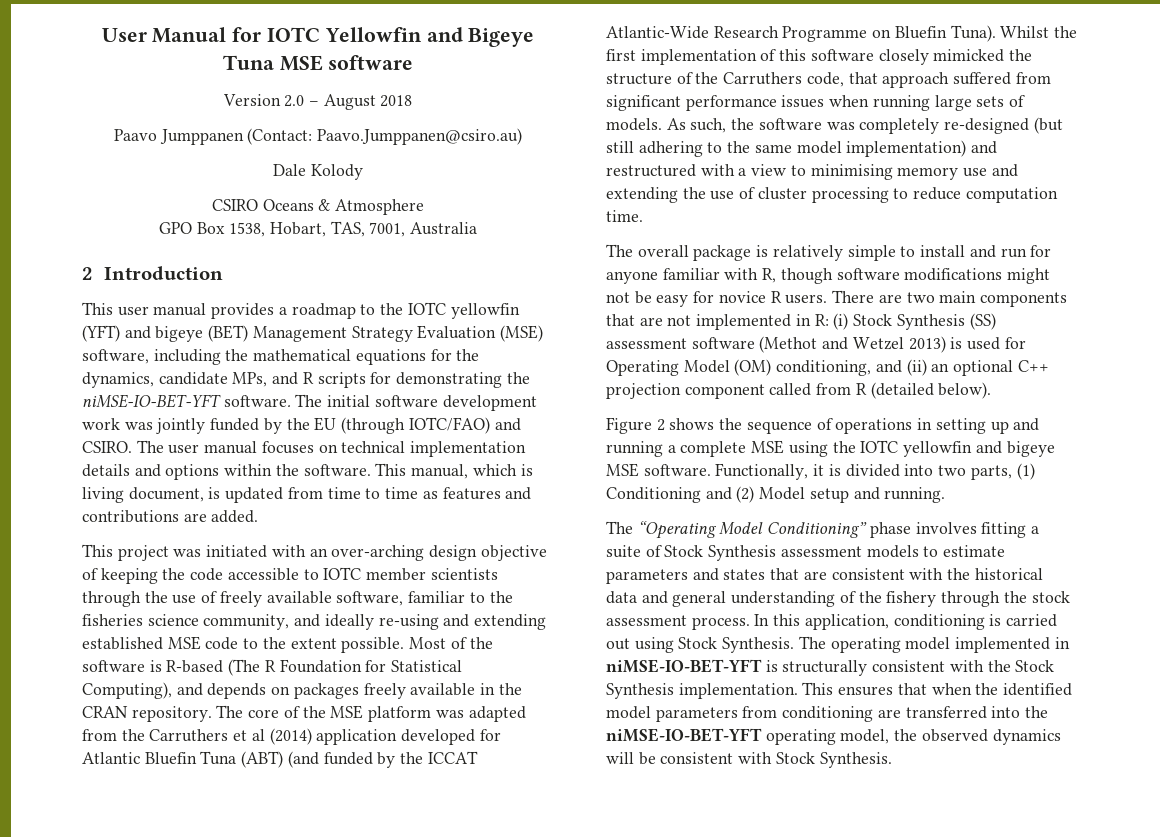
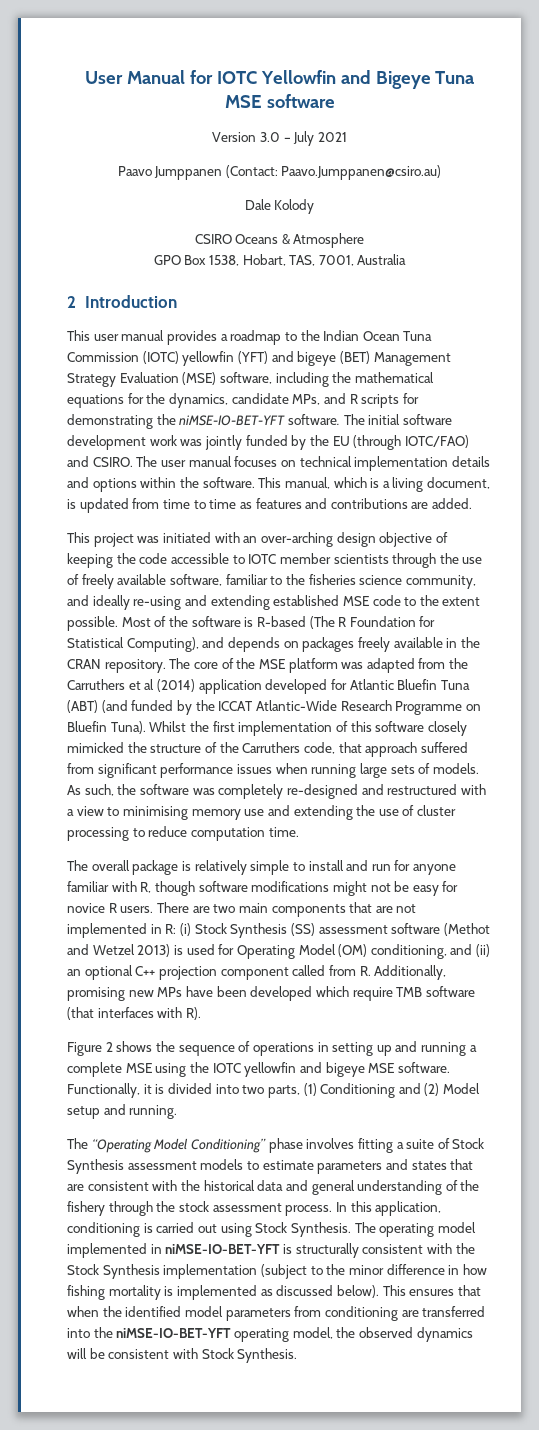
- Version 2.0 – August 2018
+ Version 3.0 – July 2021
- This user manual provides a roadmap to the IOTC yellowfin (YFT) and bigeye (BET) Management Strategy Evaluation (MSE) software, including the mathematical equations for the dynamics, candidate MPs, and R scripts for demonstrating the niMSE-IO-BET-YFT software.
+ This user manual provides a roadmap to the Indian Ocean Tuna Commission (IOTC) yellowfin (YFT) and bigeye (BET) Management Strategy Evaluation (MSE) software, including the mathematical equations for the dynamics, candidate MPs, and R scripts for demonstrating the niMSE-IO-BET-YFT software.
- This manual, which is living document, is updated from time to time as features and contributions are added.
+ This manual, which is a living document, is updated from time to time as features and contributions are added.
- As such, the software was completely re-designed (but still adhering to the same model implementation) and restructured with a view to minimising memory use and extending the use of cluster processing to reduce computation time.
+ As such, the software was completely re-designed and restructured with a view to minimising memory use and extending the use of cluster processing to reduce computation time.
- There are two main components that are not implemented in R: (i) Stock Synthesis (SS) assessment software (Methot and Wetzel 2013) is used for Operating Model (OM) conditioning, and (ii) an optional C++ projection component called from R (detailed below).
+ There are two main components that are not implemented in R: (i) Stock Synthesis (SS) assessment software (Methot and Wetzel 2013) is used for Operating Model (OM) conditioning, and (ii) an optional C++ projection component called from R. Additionally, promising new MPs have been developed which require TMB software (that interfaces with R).
- The operating model implemented in niMSE-IO-BET-YFT is structurally consistent with the Stock Synthesis implementation.
+ The operating model implemented in niMSE-IO-BET-YFT is structurally consistent with the Stock Synthesis implementation (subject to the minor difference in how fishing mortality is implemented as discussed below).

